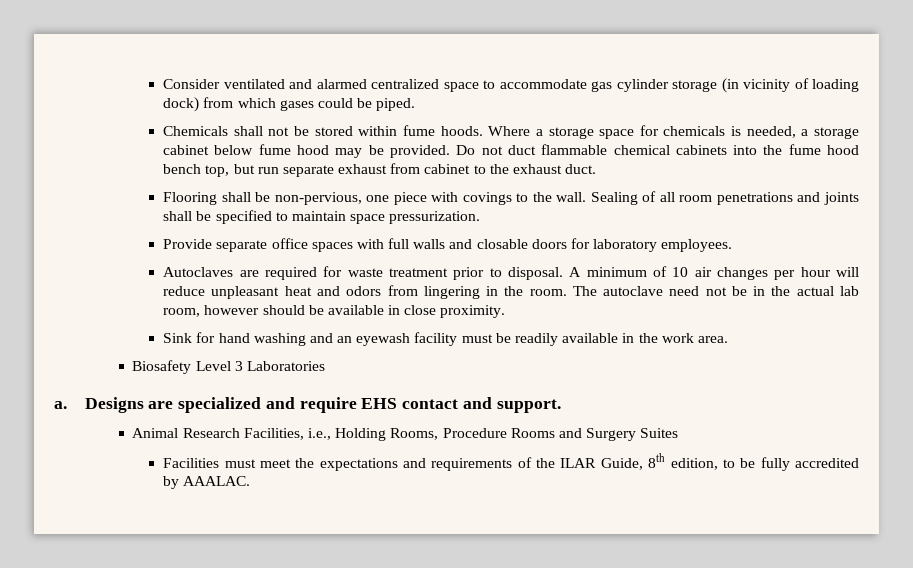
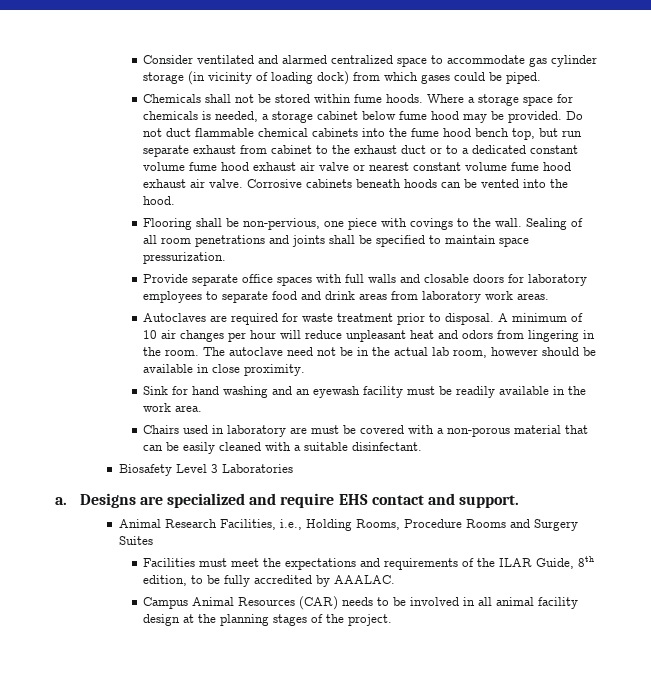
- Do not duct flammable chemical cabinets into the fume hood bench top, but run separate exhaust from cabinet to the exhaust duct.
+ Do not duct flammable chemical cabinets into the fume hood bench top, but run separate exhaust from cabinet to the exhaust duct or to a dedicated constant volume fume hood exhaust air valve or nearest constant volume fume hood exhaust air valve. Corrosive cabinets beneath hoods can be vented into the hood.
- Provide separate office spaces with full walls and closable doors for laboratory employees.
+ Provide separate office spaces with full walls and closable doors for laboratory employees to separate food and drink areas from laboratory work areas.
+ Chairs used in laboratory are must be covered with a non-porous material that can be easily cleaned with a suitable disinfectant.
+ Campus Animal Resources (CAR) needs to be involved in all animal facility design at the planning stages of the project.

